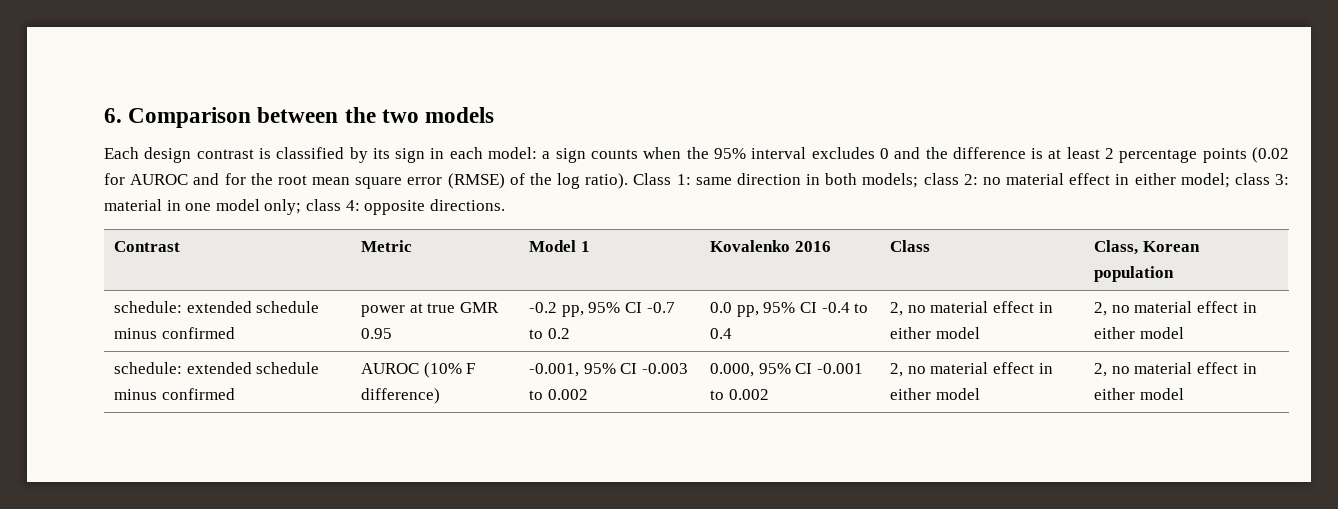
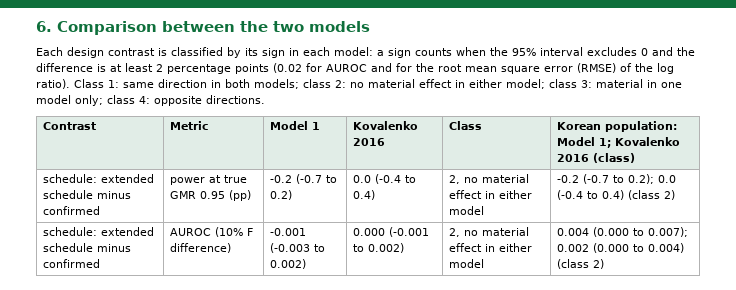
- Contrast | Metric | Model 1 | Kovalenko 2016 | Class | Class, Korean population
+ Contrast | Metric | Model 1 | Kovalenko 2016 | Class | Korean population: Model 1; Kovalenko 2016 (class)
- schedule: extended schedule minus confirmed | power at true GMR 0.95 | -0.2 pp, 95% CI -0.7 to 0.2 | 0.0 pp, 95% CI -0.4 to 0.4 | 2, no material effect in either model | 2, no material effect in either model
+ schedule: extended schedule minus confirmed | power at true GMR 0.95 (pp) | -0.2 (-0.7 to 0.2) | 0.0 (-0.4 to 0.4) | 2, no material effect in either model | -0.2 (-0.7 to 0.2); 0.0 (-0.4 to 0.4) (class 2)
- schedule: extended schedule minus confirmed | AUROC (10% F difference) | -0.001, 95% CI -0.003 to 0.002 | 0.000, 95% CI -0.001 to 0.002 | 2, no material effect in either model | 2, no material effect in either model
+ schedule: extended schedule minus confirmed | AUROC (10% F difference) | -0.001 (-0.003 to 0.002) | 0.000 (-0.001 to 0.002) | 2, no material effect in either model | 0.004 (0.000 to 0.007); 0.002 (0.000 to 0.004) (class 2)

